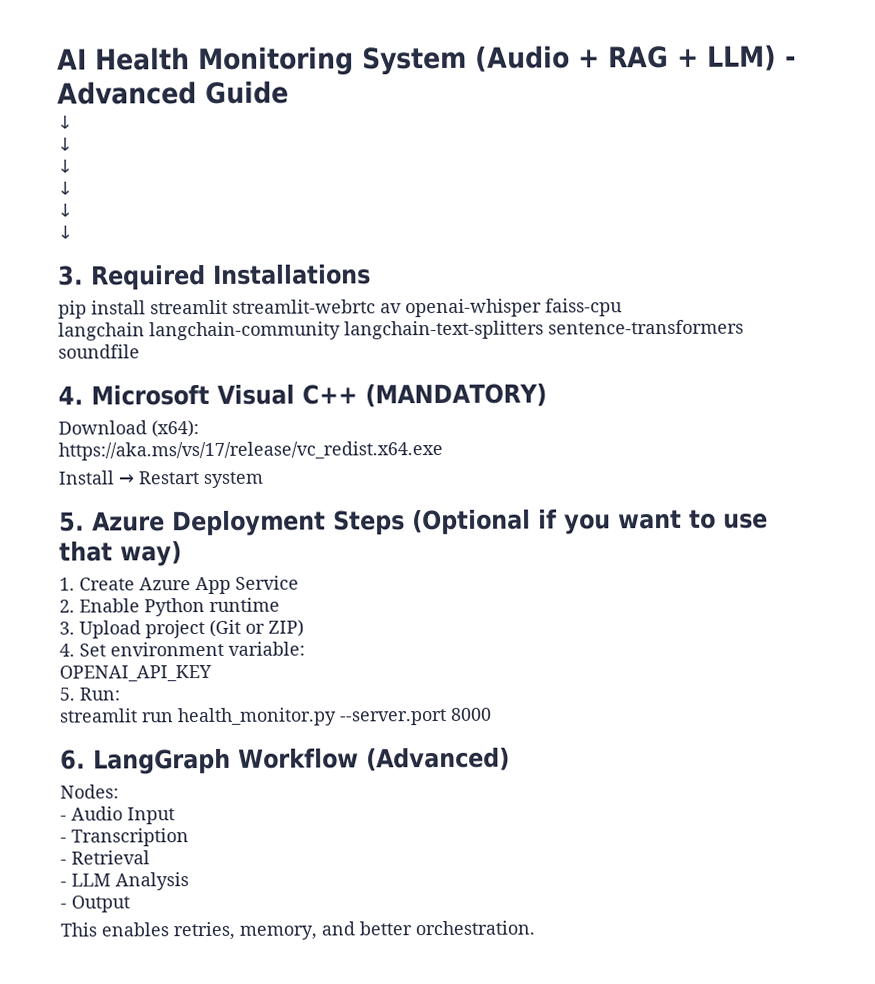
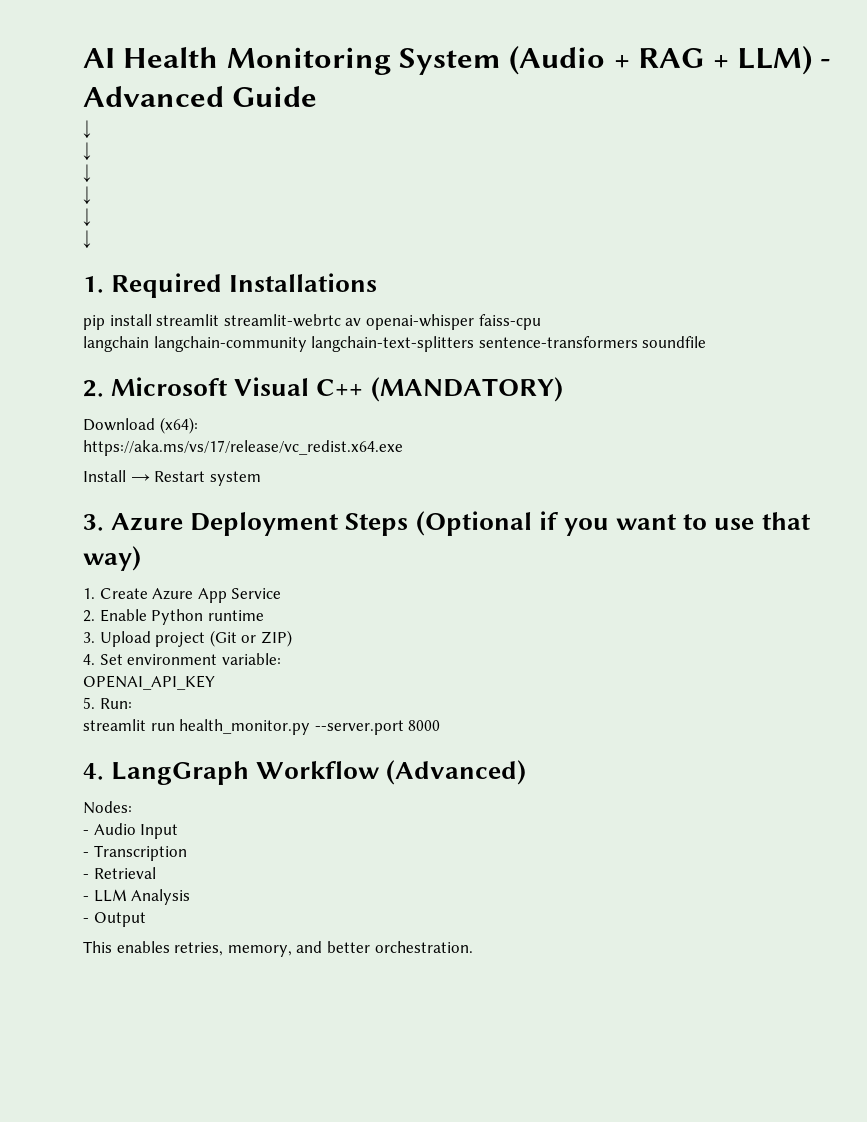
- 3. Required Installations
+ 1. Required Installations
- 4. Microsoft Visual C++ (MANDATORY)
+ 2. Microsoft Visual C++ (MANDATORY)
- 5. Azure Deployment Steps (Optional if you want to use that way)
+ 3. Azure Deployment Steps (Optional if you want to use that way)
- 6. LangGraph Workflow (Advanced)
+ 4. LangGraph Workflow (Advanced)

